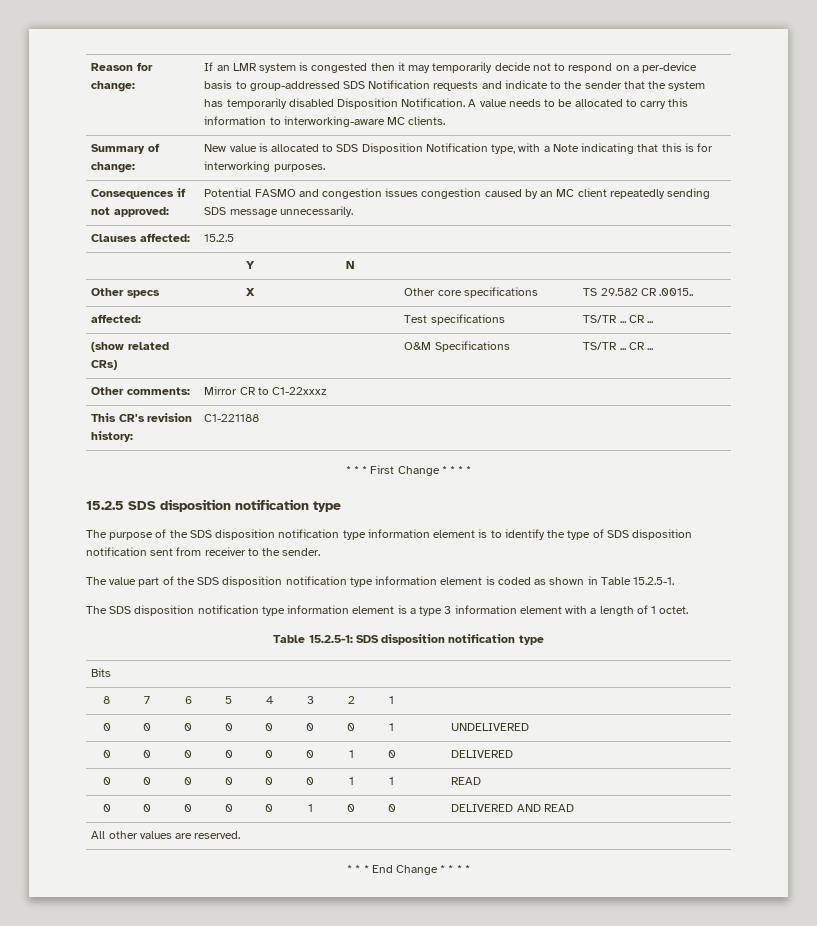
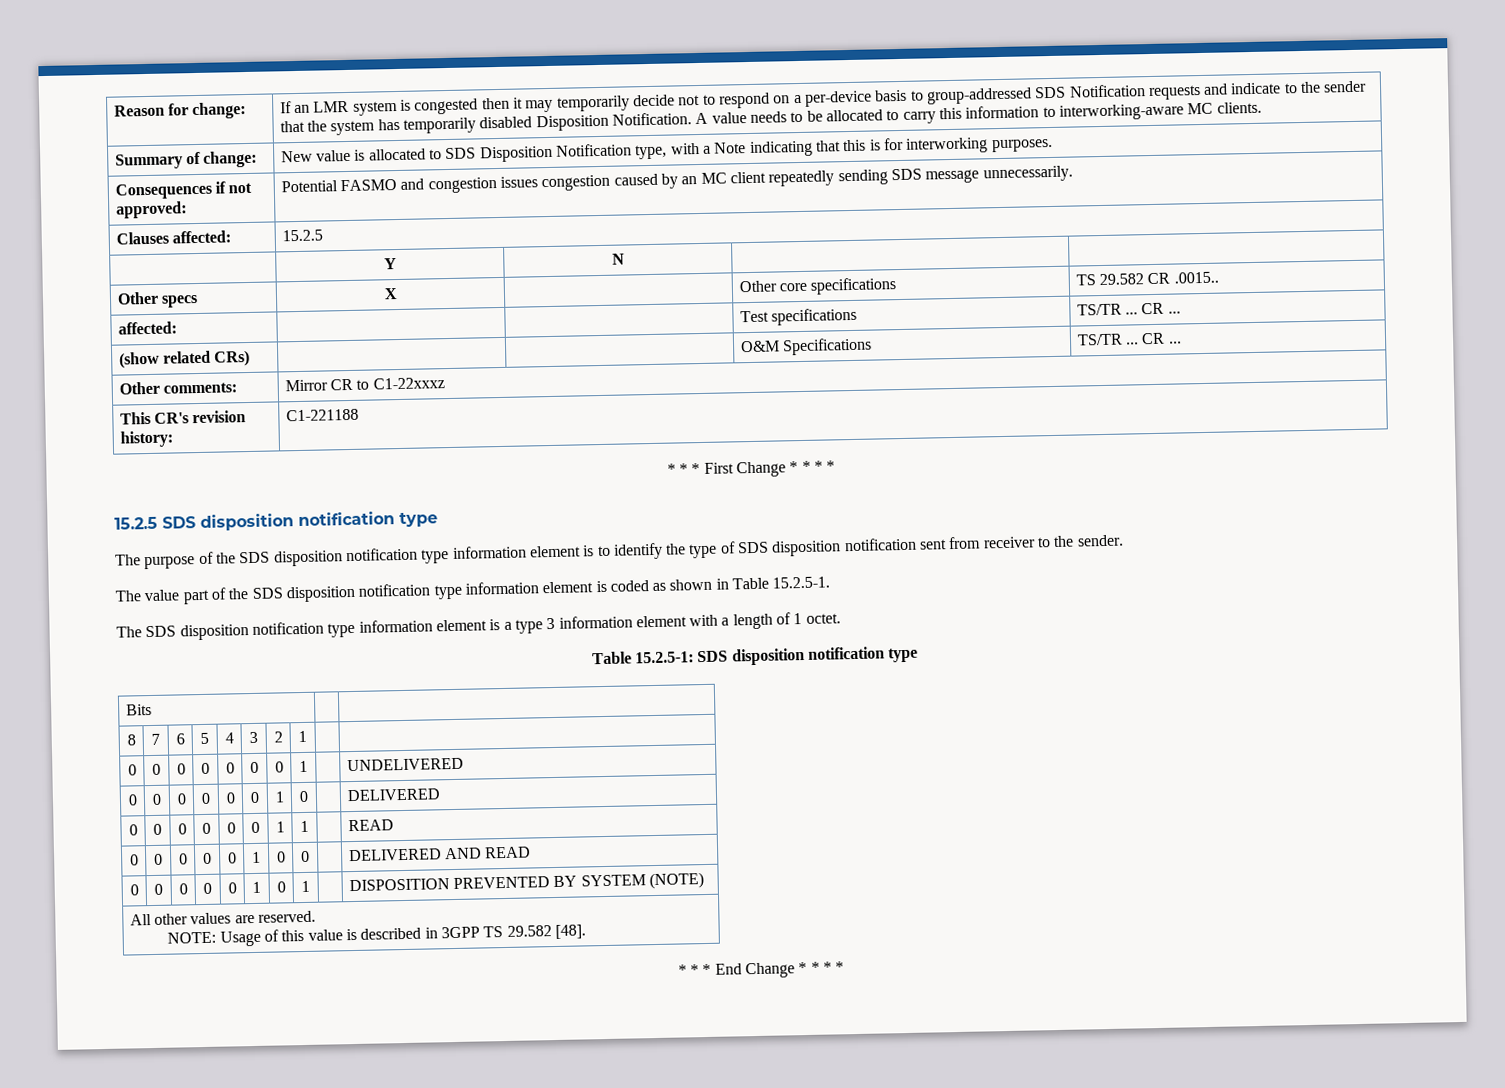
+ 0 | 0 | 0 | 0 | 0 | 1 | 0 | 1 | | DISPOSITION PREVENTED BY SYSTEM (NOTE)
  All other values are reserved.
+ NOTE: Usage of this value is described in 3GPP TS 29.582 [48].

